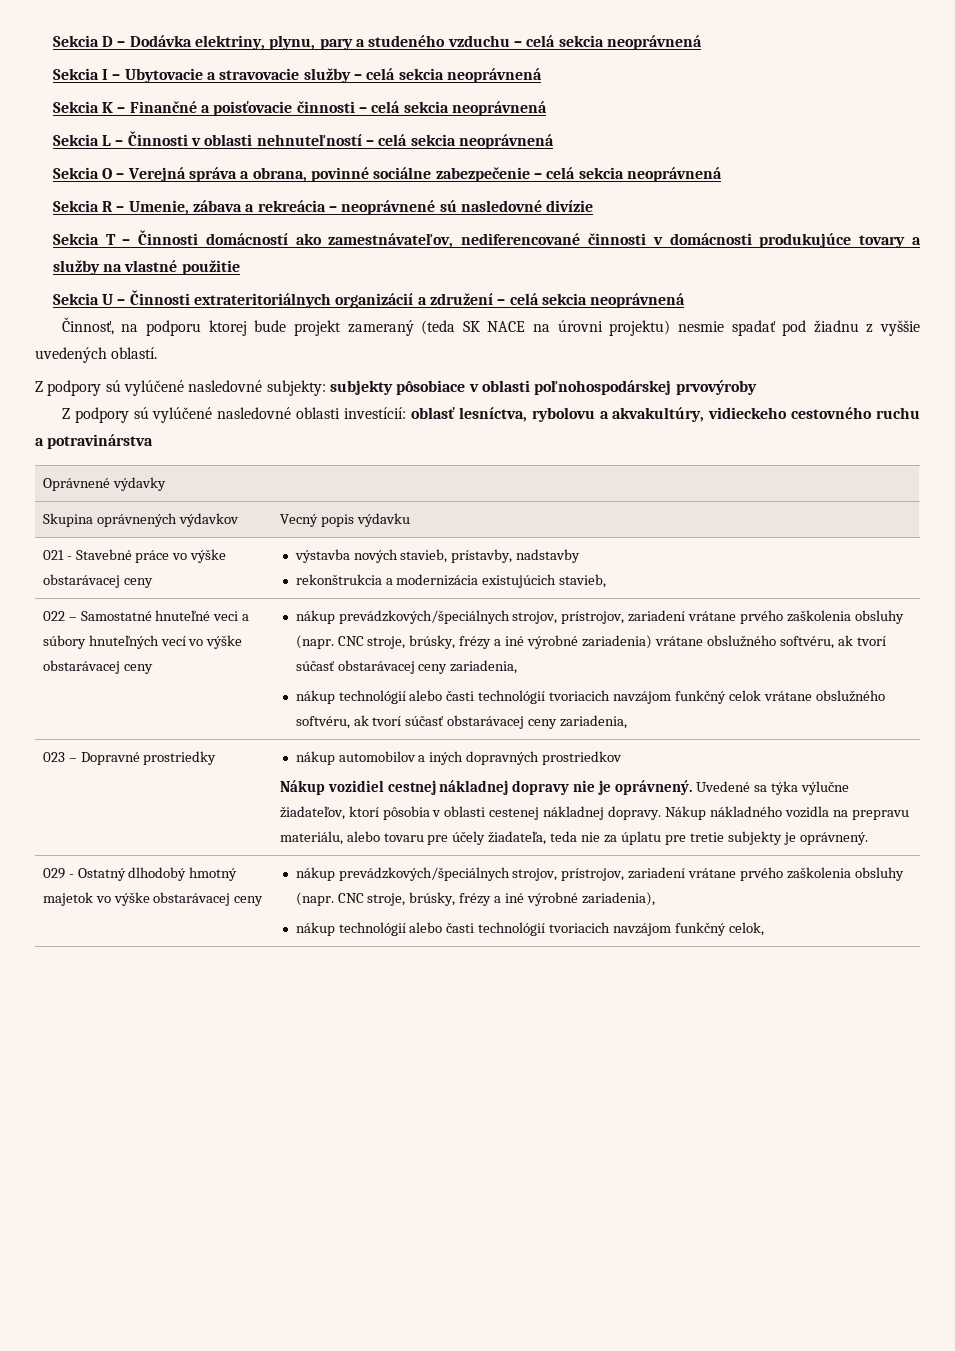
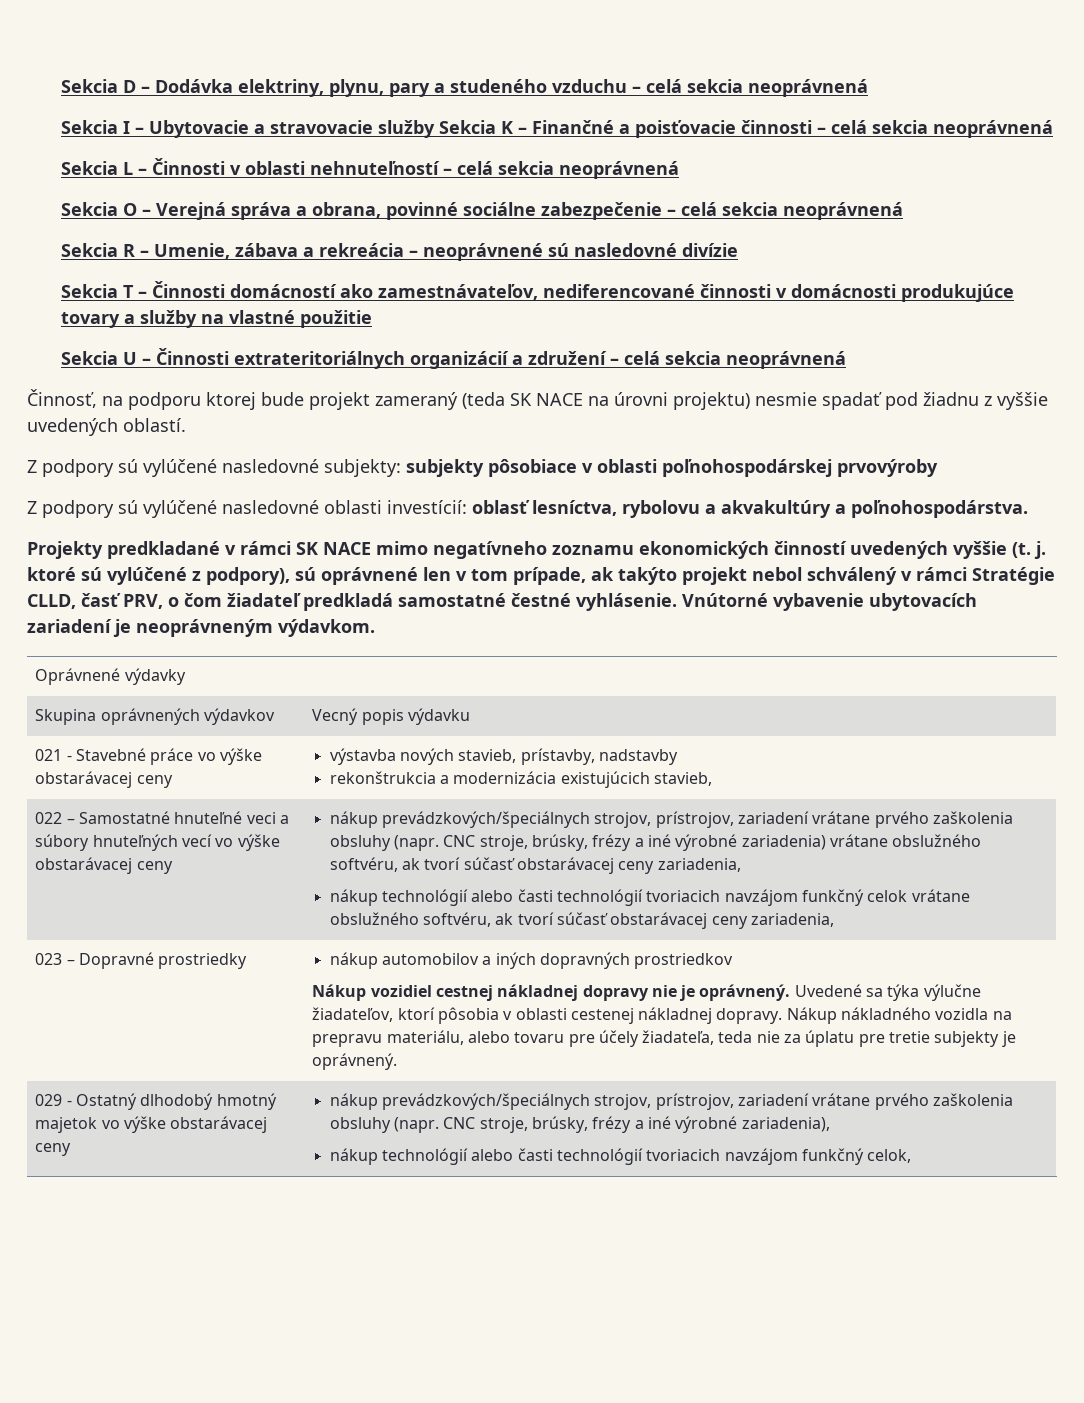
- Sekcia I – Ubytovacie a stravovacie služby – celá sekcia neoprávnená
- Sekcia K – Finančné a poisťovacie činnosti – celá sekcia neoprávnená
+ Sekcia I – Ubytovacie a stravovacie služby Sekcia K – Finančné a poisťovacie činnosti – celá sekcia neoprávnená
- Z podpory sú vylúčené nasledovné oblasti investícií: oblasť lesníctva, rybolovu a akvakultúry, vidieckeho cestovného ruchu a potravinárstva
+ Z podpory sú vylúčené nasledovné oblasti investícií: oblasť lesníctva, rybolovu a akvakultúry a poľnohospodárstva.
+ Projekty predkladané v rámci SK NACE mimo negatívneho zoznamu ekonomických činností uvedených vyššie (t. j. ktoré sú vylúčené z podpory), sú oprávnené len v tom prípade, ak takýto projekt nebol schválený v rámci Stratégie CLLD, časť PRV, o čom žiadateľ predkladá samostatné čestné vyhlásenie. Vnútorné vybavenie ubytovacích zariadení je neoprávneným výdavkom.

